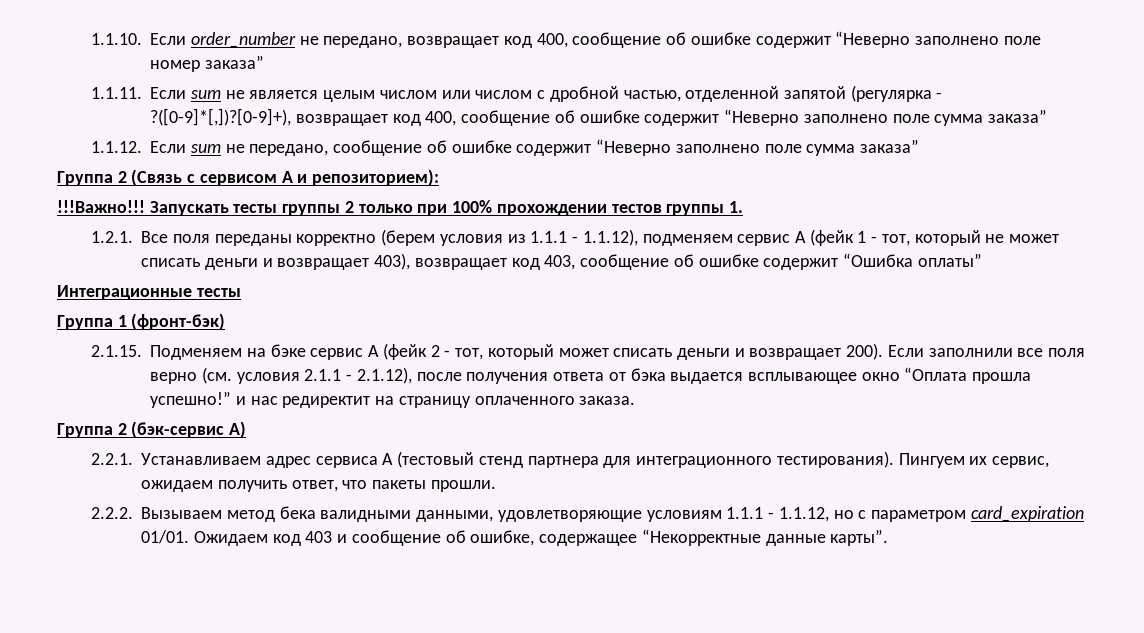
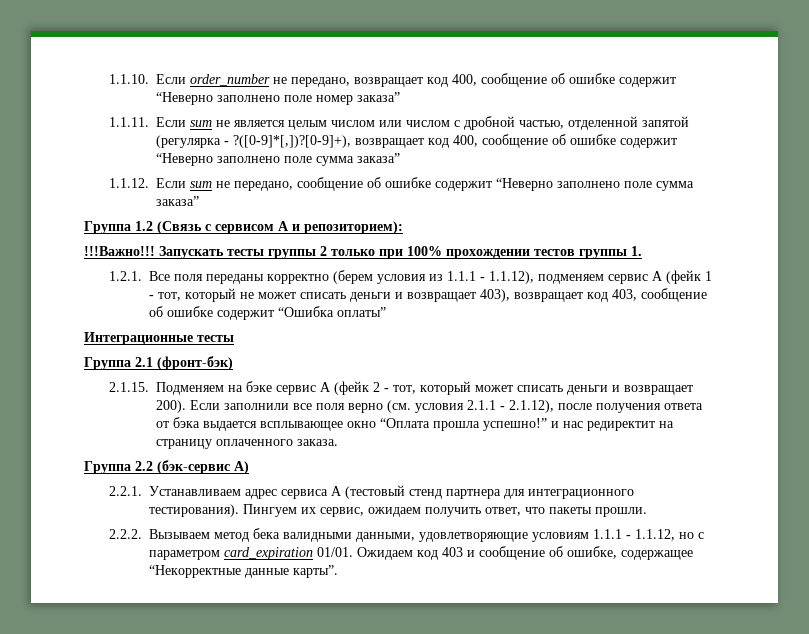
- Группа 2 (Связь с сервисом А и репозиторием):
+ Группа 1.2 (Связь с сервисом А и репозиторием):
- Группа 1 (фронт-бэк)
+ Группа 2.1 (фронт-бэк)
- Группа 2 (бэк-сервис А)
+ Группа 2.2 (бэк-сервис А)

